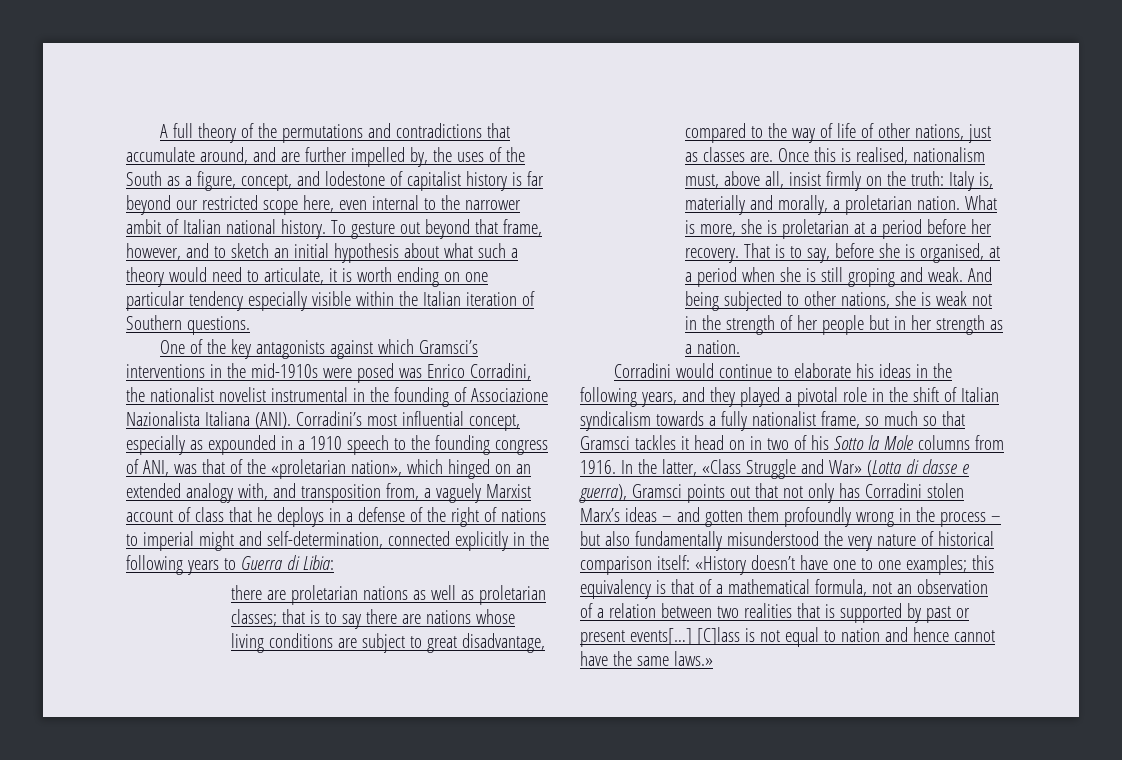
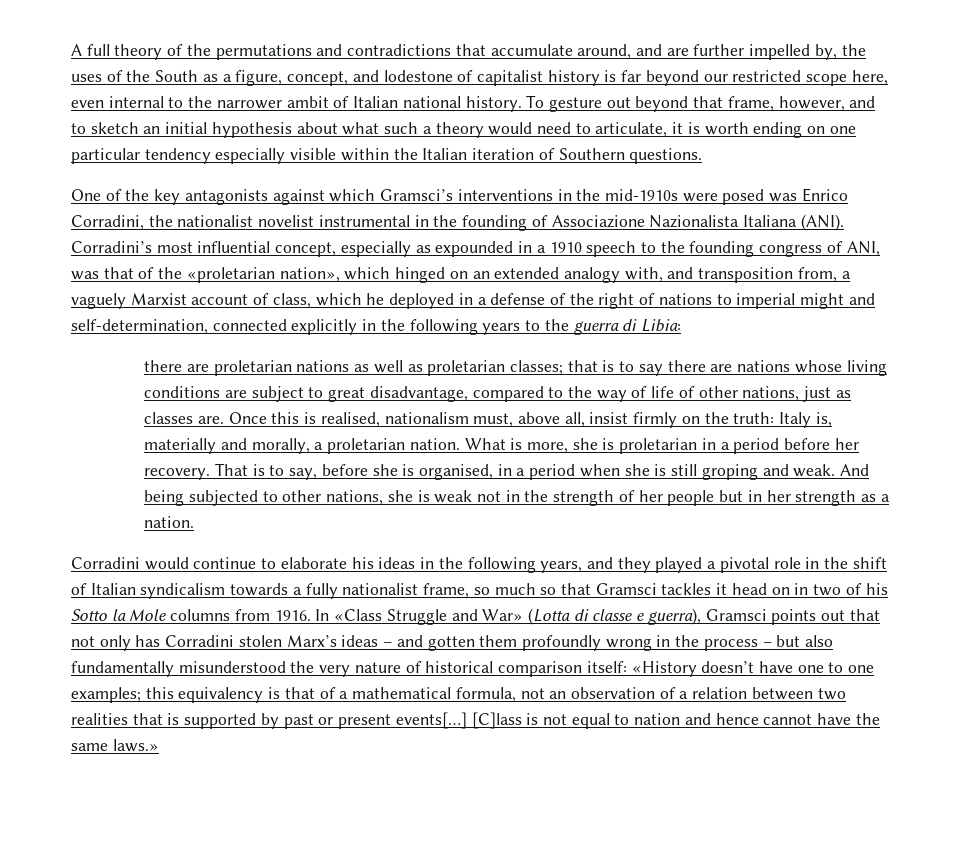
- Corradini’s most influential concept, especially as expounded in a 1910 speech to the founding congress of ANI, was that of the «proletarian nation», which hinged on an extended analogy with, and transposition from, a vaguely Marxist account of class that he deploys in a defense of the right of nations to imperial might and self-determination, connected explicitly in the following years to Guerra di Libia:
+ Corradini’s most influential concept, especially as expounded in a 1910 speech to the founding congress of ANI, was that of the «proletarian nation», which hinged on an extended analogy with, and transposition from, a vaguely Marxist account of class, which he deployed in a defense of the right of nations to imperial might and self-determination, connected explicitly in the following years to the guerra di Libia:
- What is more, she is proletarian at a period before her recovery.
+ What is more, she is proletarian in a period before her recovery.
- That is to say, before she is organised, at a period when she is still groping and weak.
+ That is to say, before she is organised, in a period when she is still groping and weak.
- In the latter, «Class Struggle and War» (Lotta di classe e guerra), Gramsci points out that not only has Corradini stolen Marx’s ideas – and gotten them profoundly wrong in the process – but also fundamentally misunderstood the very nature of historical comparison itself:
+ In «Class Struggle and War» (Lotta di classe e guerra), Gramsci points out that not only has Corradini stolen Marx’s ideas – and gotten them profoundly wrong in the process – but also fundamentally misunderstood the very nature of historical comparison itself:

